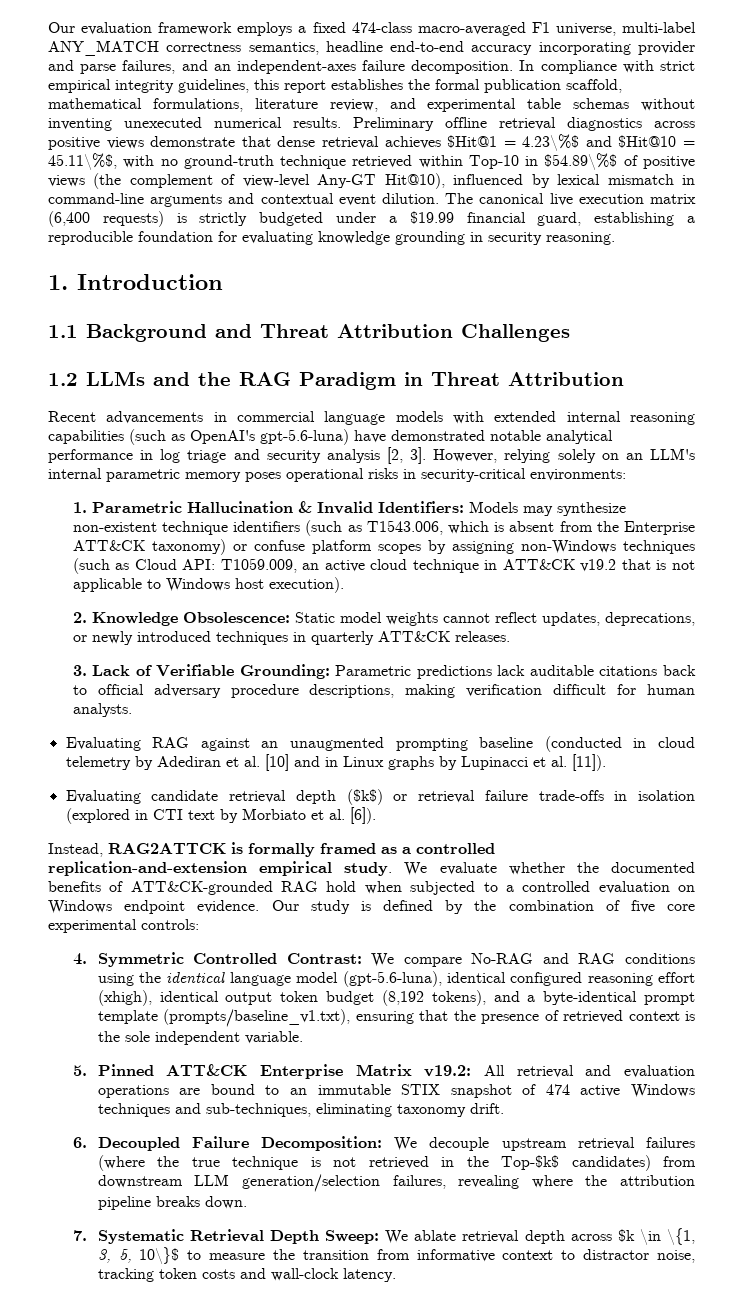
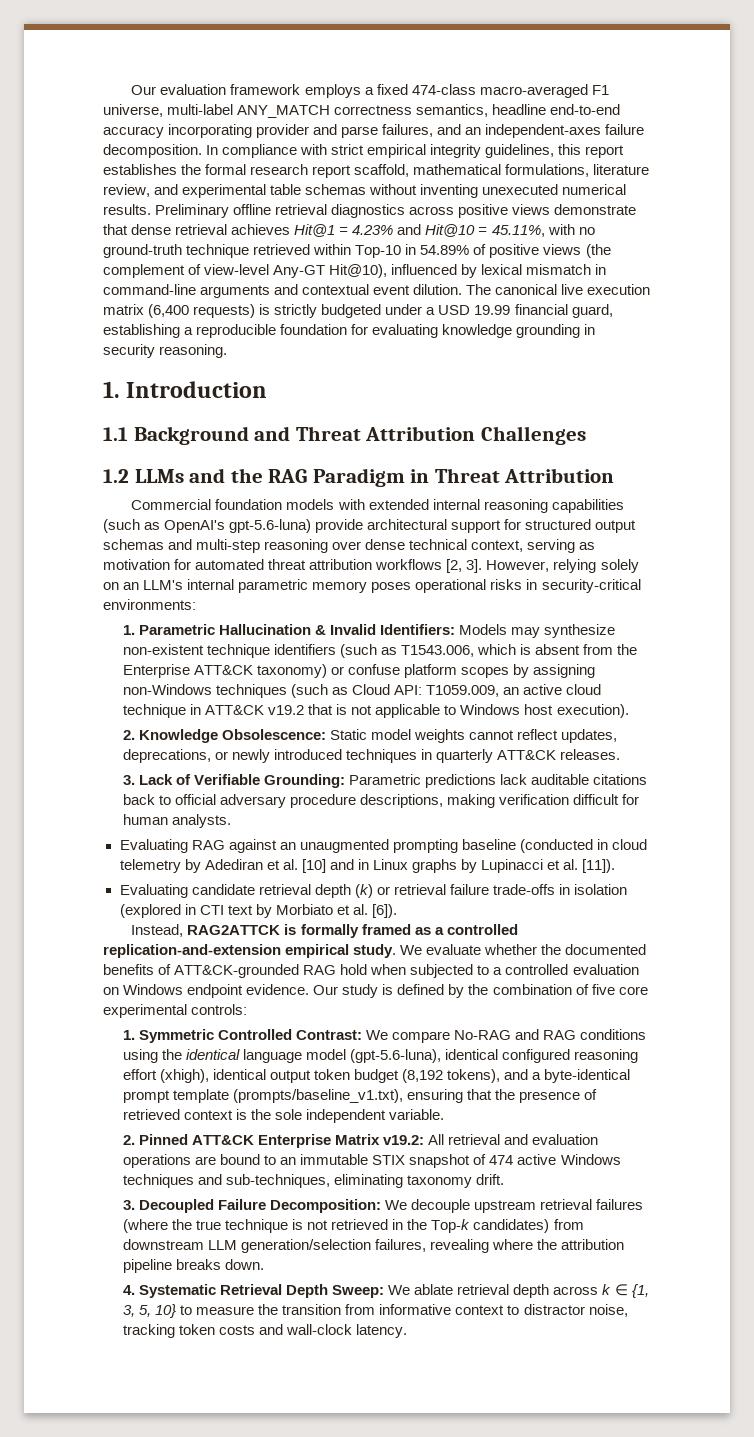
- In compliance with strict empirical integrity guidelines, this report establishes the formal publication scaffold, mathematical formulations, literature review, and experimental table schemas without inventing unexecuted numerical results.
+ In compliance with strict empirical integrity guidelines, this report establishes the formal research report scaffold, mathematical formulations, literature review, and experimental table schemas without inventing unexecuted numerical results.
- Preliminary offline retrieval diagnostics across positive views demonstrate that dense retrieval achieves $Hit@1 = 4.23\%$ and $Hit@10 = 45.11\%$, with no ground-truth technique retrieved within Top-10 in $54.89\%$ of positive views (the complement of view-level Any-GT Hit@10), influenced by lexical mismatch in command-line arguments and contextual event dilution.
+ Preliminary offline retrieval diagnostics across positive views demonstrate that dense retrieval achieves Hit@1 = 4.23% and Hit@10 = 45.11%, with no ground-truth technique retrieved within Top-10 in 54.89% of positive views (the complement of view-level Any-GT Hit@10), influenced by lexical mismatch in command-line arguments and contextual event dilution.
- The canonical live execution matrix (6,400 requests) is strictly budgeted under a $19.99 financial guard, establishing a reproducible foundation for evaluating knowledge grounding in security reasoning.
+ The canonical live execution matrix (6,400 requests) is strictly budgeted under a USD 19.99 financial guard, establishing a reproducible foundation for evaluating knowledge grounding in security reasoning.
- Recent advancements in commercial language models with extended internal reasoning capabilities (such as OpenAI's gpt-5.6-luna) have demonstrated notable analytical performance in log triage and security analysis [2, 3].
+ Commercial foundation models with extended internal reasoning capabilities (such as OpenAI's gpt-5.6-luna) provide architectural support for structured output schemas and multi-step reasoning over dense technical context, serving as motivation for automated threat attribution workflows [2, 3].
- Evaluating candidate retrieval depth ($k$) or retrieval failure trade-offs in isolation (explored in CTI text by Morbiato et al. [6]).
+ Evaluating candidate retrieval depth (k) or retrieval failure trade-offs in isolation (explored in CTI text by Morbiato et al. [6]).
- 4. Symmetric Controlled Contrast: We compare No-RAG and RAG conditions using the identical language model (gpt-5.6-luna), identical configured reasoning effort (xhigh), identical output token budget (8,192 tokens), and a byte-identical prompt template (prompts/baseline_v1.txt), ensuring that the presence of retrieved context is the sole independent variable.
+ 1. Symmetric Controlled Contrast: We compare No-RAG and RAG conditions using the identical language model (gpt-5.6-luna), identical configured reasoning effort (xhigh), identical output token budget (8,192 tokens), and a byte-identical prompt template (prompts/baseline_v1.txt), ensuring that the presence of retrieved context is the sole independent variable.
- 5. Pinned ATT&CK Enterprise Matrix v19.2: All retrieval and evaluation operations are bound to an immutable STIX snapshot of 474 active Windows techniques and sub-techniques, eliminating taxonomy drift.
+ 2. Pinned ATT&CK Enterprise Matrix v19.2: All retrieval and evaluation operations are bound to an immutable STIX snapshot of 474 active Windows techniques and sub-techniques, eliminating taxonomy drift.
- 6. Decoupled Failure Decomposition: We decouple upstream retrieval failures (where the true technique is not retrieved in the Top-$k$ candidates) from downstream LLM generation/selection failures, revealing where the attribution pipeline breaks down.
+ 3. Decoupled Failure Decomposition: We decouple upstream retrieval failures (where the true technique is not retrieved in the Top-k candidates) from downstream LLM generation/selection failures, revealing where the attribution pipeline breaks down.
- 7. Systematic Retrieval Depth Sweep: We ablate retrieval depth across $k \in \{1, 3, 5, 10\}$ to measure the transition from informative context to distractor noise, tracking token costs and wall-clock latency.
+ 4. Systematic Retrieval Depth Sweep: We ablate retrieval depth across k ∈ {1, 3, 5, 10} to measure the transition from informative context to distractor noise, tracking token costs and wall-clock latency.

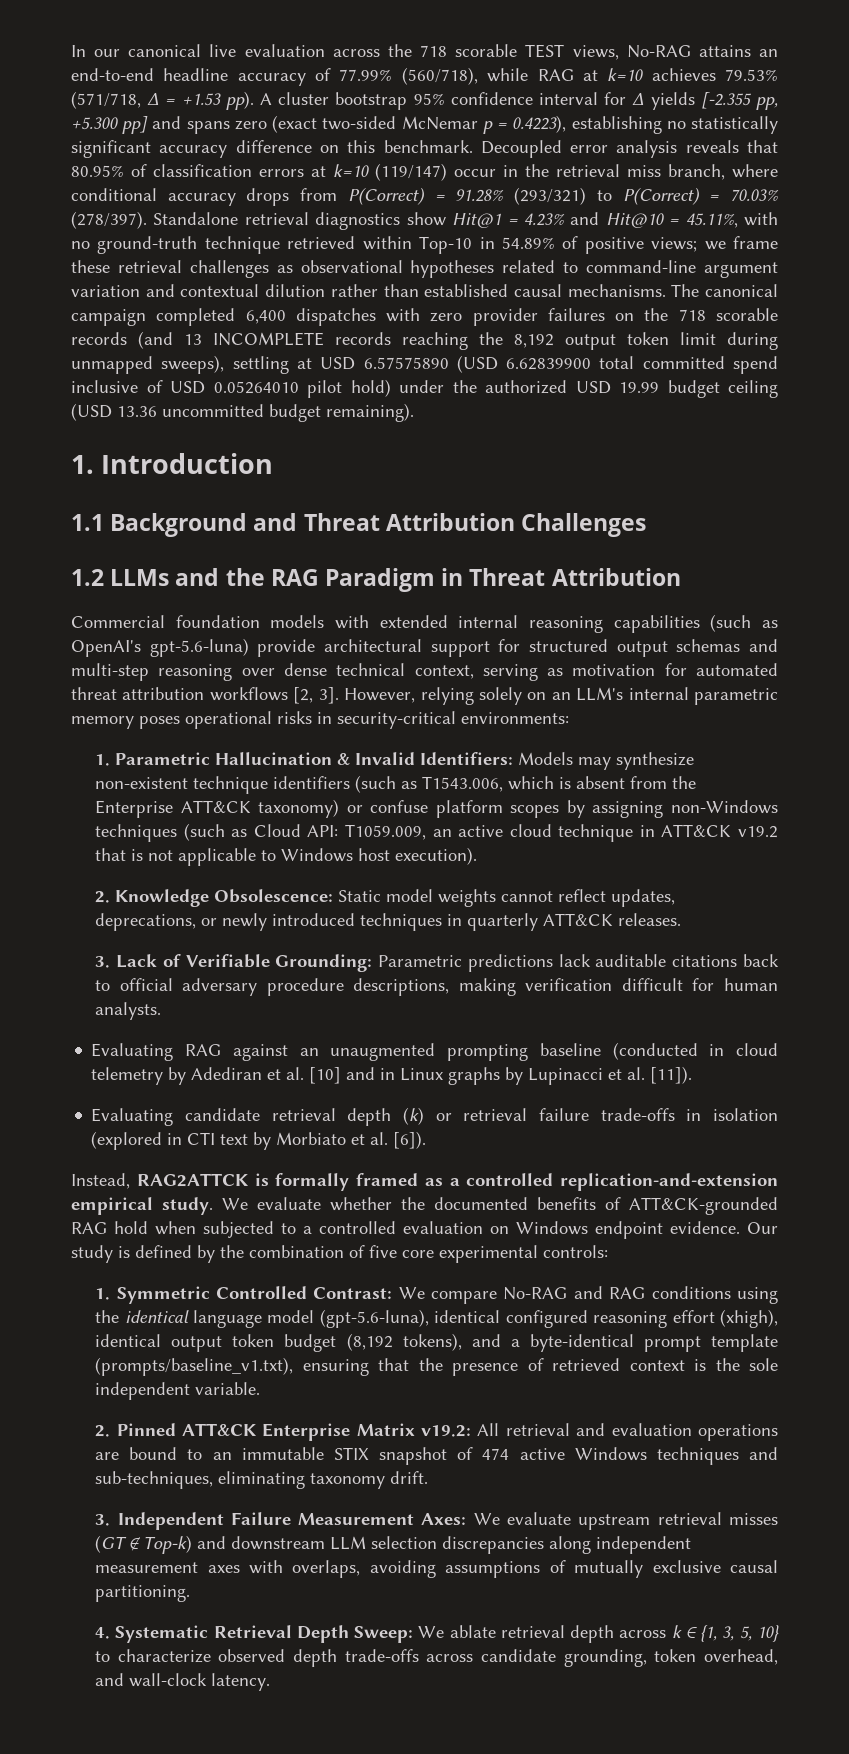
- Our evaluation framework employs a fixed 474-class macro-averaged F1 universe, multi-label ANY_MATCH correctness semantics, headline end-to-end accuracy incorporating provider and parse failures, and an independent-axes failure decomposition. In compliance with strict empirical integrity guidelines, this report establishes the formal research report scaffold, mathematical formulations, literature review, and experimental table schemas without inventing unexecuted numerical results. Preliminary offline retrieval diagnostics across positive views demonstrate that dense retrieval achieves Hit@1 = 4.23% and Hit@10 = 45.11%, with no ground-truth technique retrieved within Top-10 in 54.89% of positive views (the complement of view-level Any-GT Hit@10), influenced by lexical mismatch in command-line arguments and contextual event dilution. The canonical live execution matrix (6,400 requests) is strictly budgeted under a USD 19.99 financial guard, establishing a reproducible foundation for evaluating knowledge grounding in security reasoning.
+ In our canonical live evaluation across the 718 scorable TEST views, No-RAG attains an end-to-end headline accuracy of 77.99% (560/718), while RAG at k=10 achieves 79.53% (571/718, Δ = +1.53 pp). A cluster bootstrap 95% confidence interval for Δ yields [-2.355 pp, +5.300 pp] and spans zero (exact two-sided McNemar p = 0.4223), establishing no statistically significant accuracy difference on this benchmark. Decoupled error analysis reveals that 80.95% of classification errors at k=10 (119/147) occur in the retrieval miss branch, where conditional accuracy drops from P(Correct) = 91.28% (293/321) to P(Correct) = 70.03% (278/397). Standalone retrieval diagnostics show Hit@1 = 4.23% and Hit@10 = 45.11%, with no ground-truth technique retrieved within Top-10 in 54.89% of positive views; we frame these retrieval challenges as observational hypotheses related to command-line argument variation and contextual dilution rather than established causal mechanisms. The canonical campaign completed 6,400 dispatches with zero provider failures on the 718 scorable records (and 13 INCOMPLETE records reaching the 8,192 output token limit during unmapped sweeps), settling at USD 6.57575890 (USD 6.62839900 total committed spend inclusive of USD 0.05264010 pilot hold) under the authorized USD 19.99 budget ceiling (USD 13.36 uncommitted budget remaining).
- 3. Decoupled Failure Decomposition: We decouple upstream retrieval failures (where the true technique is not retrieved in the Top-k candidates) from downstream LLM generation/selection failures, revealing where the attribution pipeline breaks down.
+ 3. Independent Failure Measurement Axes: We evaluate upstream retrieval misses (GT ∉ Top-k) and downstream LLM selection discrepancies along independent measurement axes with overlaps, avoiding assumptions of mutually exclusive causal partitioning.
- 4. Systematic Retrieval Depth Sweep: We ablate retrieval depth across k ∈ {1, 3, 5, 10} to measure the transition from informative context to distractor noise, tracking token costs and wall-clock latency.
+ 4. Systematic Retrieval Depth Sweep: We ablate retrieval depth across k ∈ {1, 3, 5, 10} to characterize observed depth trade-offs across candidate grounding, token overhead, and wall-clock latency.

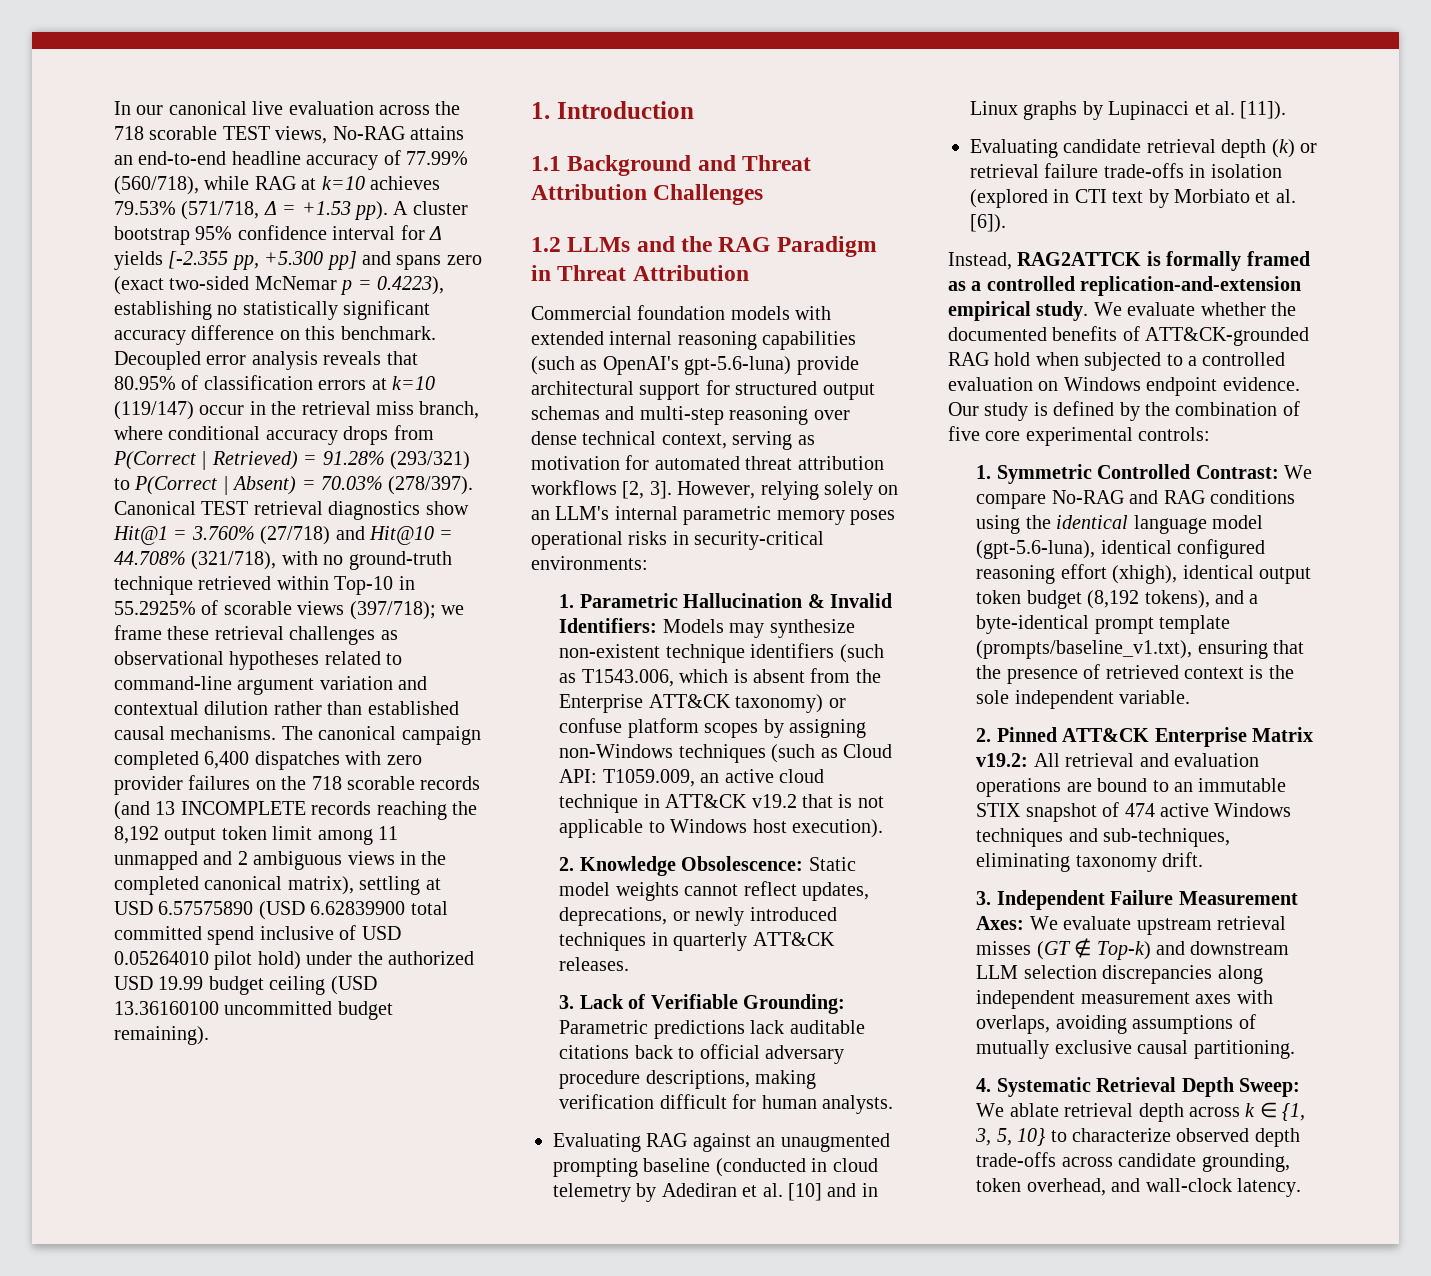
- Decoupled error analysis reveals that 80.95% of classification errors at k=10 (119/147) occur in the retrieval miss branch, where conditional accuracy drops from P(Correct) = 91.28% (293/321) to P(Correct) = 70.03% (278/397).
+ Decoupled error analysis reveals that 80.95% of classification errors at k=10 (119/147) occur in the retrieval miss branch, where conditional accuracy drops from P(Correct | Retrieved) = 91.28% (293/321) to P(Correct | Absent) = 70.03% (278/397).
- Standalone retrieval diagnostics show Hit@1 = 4.23% and Hit@10 = 45.11%, with no ground-truth technique retrieved within Top-10 in 54.89% of positive views; we frame these retrieval challenges as observational hypotheses related to command-line argument variation and contextual dilution rather than established causal mechanisms.
+ Canonical TEST retrieval diagnostics show Hit@1 = 3.760% (27/718) and Hit@10 = 44.708% (321/718), with no ground-truth technique retrieved within Top-10 in 55.2925% of scorable views (397/718); we frame these retrieval challenges as observational hypotheses related to command-line argument variation and contextual dilution rather than established causal mechanisms.
- The canonical campaign completed 6,400 dispatches with zero provider failures on the 718 scorable records (and 13 INCOMPLETE records reaching the 8,192 output token limit during unmapped sweeps), settling at USD 6.57575890 (USD 6.62839900 total committed spend inclusive of USD 0.05264010 pilot hold) under the authorized USD 19.99 budget ceiling (USD 13.36 uncommitted budget remaining).
+ The canonical campaign completed 6,400 dispatches with zero provider failures on the 718 scorable records (and 13 INCOMPLETE records reaching the 8,192 output token limit among 11 unmapped and 2 ambiguous views in the completed canonical matrix), settling at USD 6.57575890 (USD 6.62839900 total committed spend inclusive of USD 0.05264010 pilot hold) under the authorized USD 19.99 budget ceiling (USD 13.36160100 uncommitted budget remaining).

